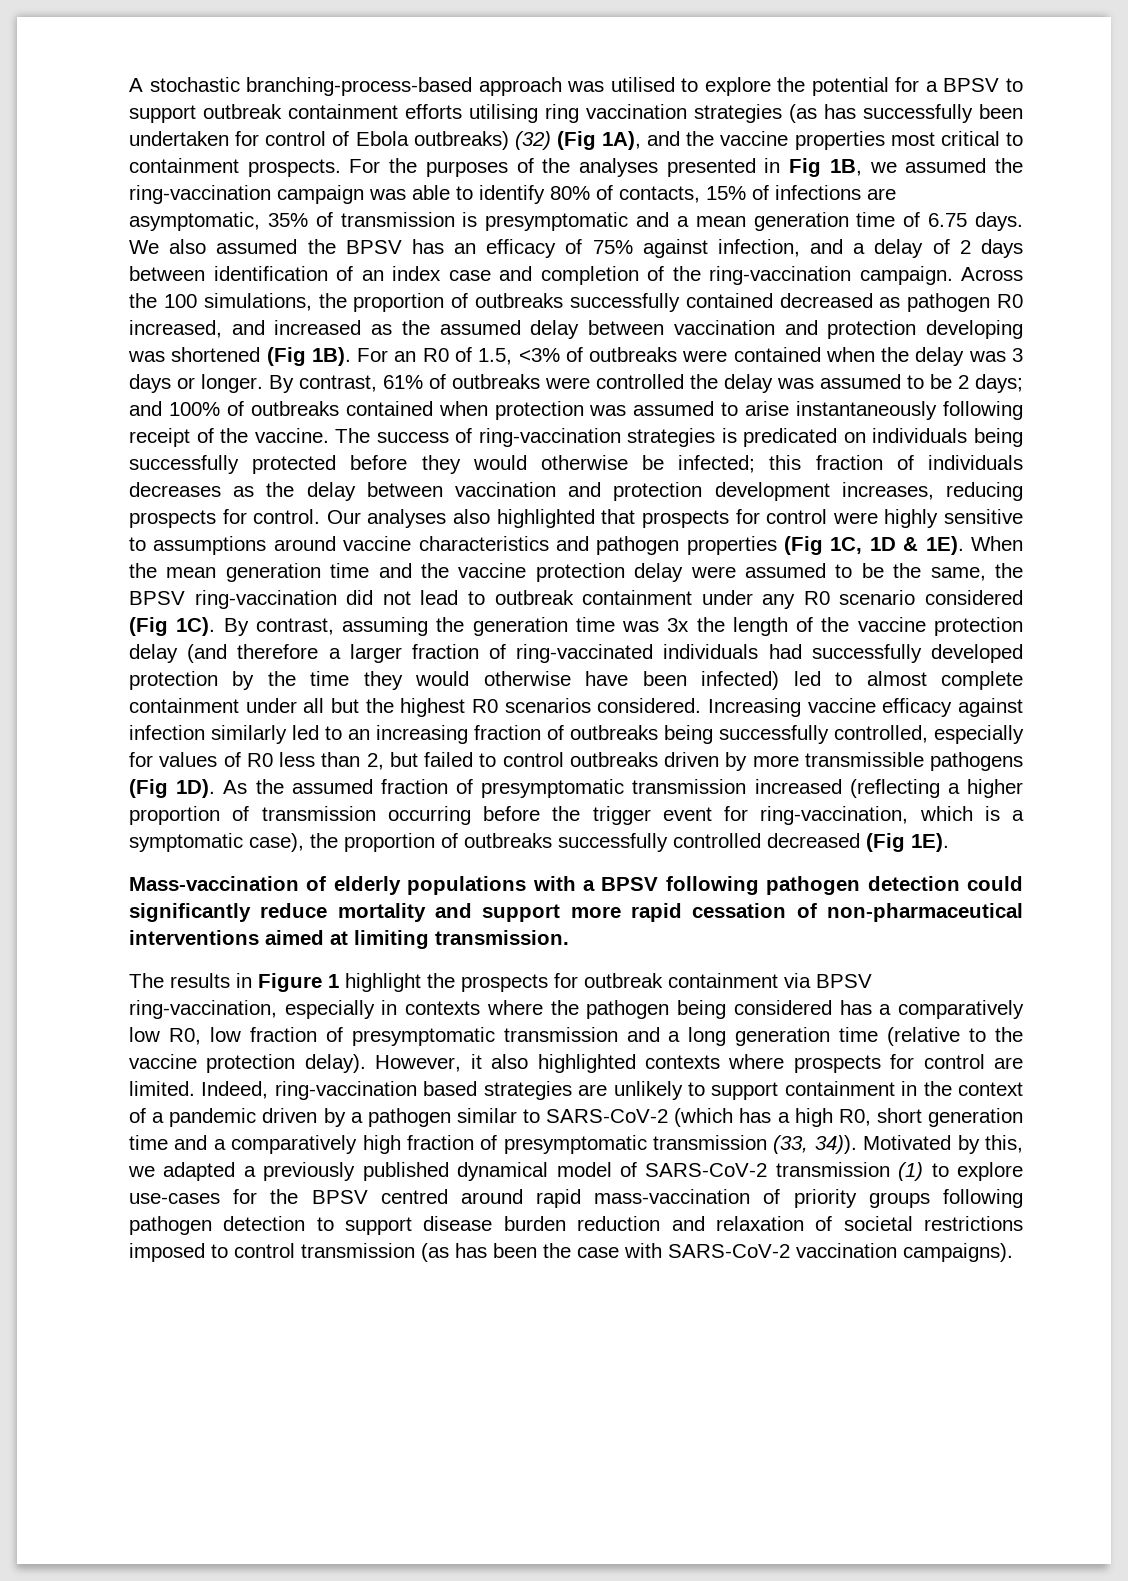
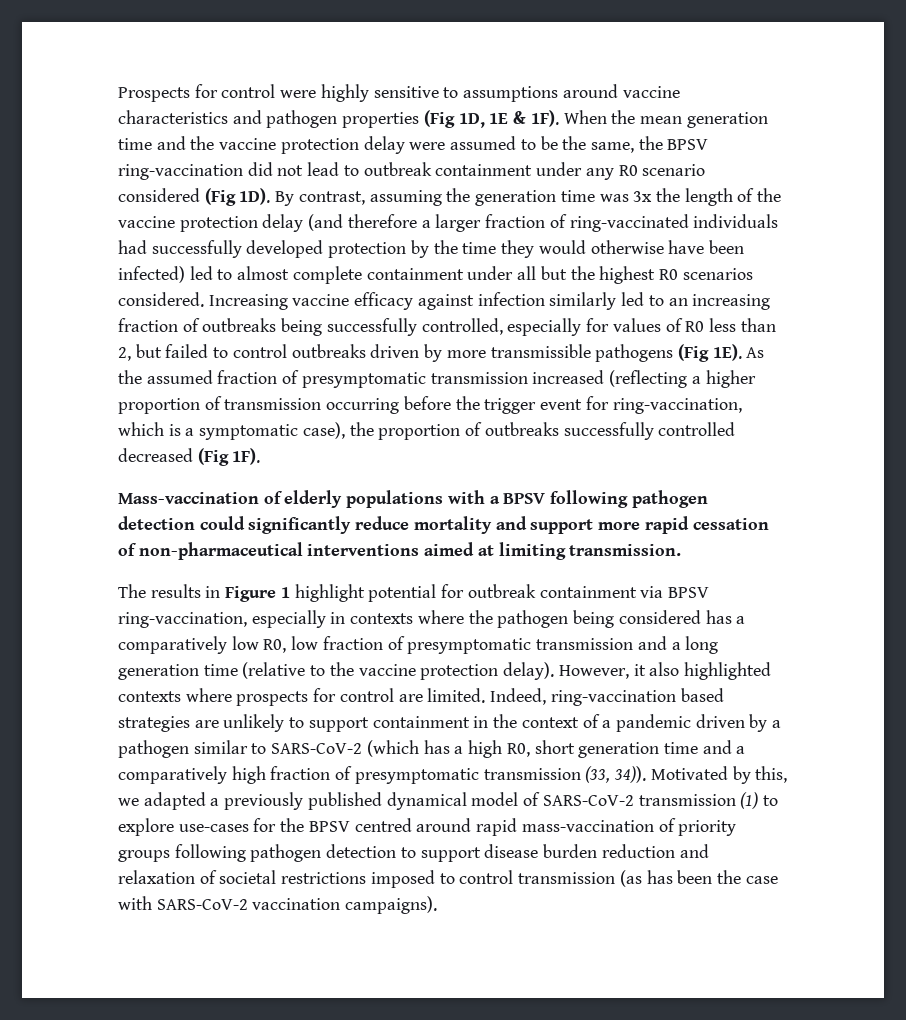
- A stochastic branching-process-based approach was utilised to explore the potential for a BPSV to support outbreak containment efforts utilising ring vaccination strategies (as has successfully been undertaken for control of Ebola outbreaks) (32) (Fig 1A), and the vaccine properties most critical to containment prospects. For the purposes of the analyses presented in Fig 1B, we assumed the ring-vaccination campaign was able to identify 80% of contacts, 15% of infections are asymptomatic, 35% of transmission is presymptomatic and a mean generation time of 6.75 days. We also assumed the BPSV has an efficacy of 75% against infection, and a delay of 2 days between identification of an index case and completion of the ring-vaccination campaign. Across the 100 simulations, the proportion of outbreaks successfully contained decreased as pathogen R0 increased, and increased as the assumed delay between vaccination and protection developing was shortened (Fig 1B). For an R0 of 1.5, <3% of outbreaks were contained when the delay was 3 days or longer. By contrast, 61% of outbreaks were controlled the delay was assumed to be 2 days; and 100% of outbreaks contained when protection was assumed to arise instantaneously following receipt of the vaccine. The success of ring-vaccination strategies is predicated on individuals being successfully protected before they would otherwise be infected; this fraction of individuals decreases as the delay between vaccination and protection development increases, reducing prospects for control. Our analyses also highlighted that prospects for control were highly sensitive to assumptions around vaccine characteristics and pathogen properties (Fig 1C, 1D & 1E).
+ Prospects for control were highly sensitive to assumptions around vaccine characteristics and pathogen properties (Fig 1D, 1E & 1F).
- When the mean generation time and the vaccine protection delay were assumed to be the same, the BPSV ring-vaccination did not lead to outbreak containment under any R0 scenario considered (Fig 1C).
+ When the mean generation time and the vaccine protection delay were assumed to be the same, the BPSV ring-vaccination did not lead to outbreak containment under any R0 scenario considered (Fig 1D).
- Increasing vaccine efficacy against infection similarly led to an increasing fraction of outbreaks being successfully controlled, especially for values of R0 less than 2, but failed to control outbreaks driven by more transmissible pathogens (Fig 1D).
+ Increasing vaccine efficacy against infection similarly led to an increasing fraction of outbreaks being successfully controlled, especially for values of R0 less than 2, but failed to control outbreaks driven by more transmissible pathogens (Fig 1E).
- As the assumed fraction of presymptomatic transmission increased (reflecting a higher proportion of transmission occurring before the trigger event for ring-vaccination, which is a symptomatic case), the proportion of outbreaks successfully controlled decreased (Fig 1E).
+ As the assumed fraction of presymptomatic transmission increased (reflecting a higher proportion of transmission occurring before the trigger event for ring-vaccination, which is a symptomatic case), the proportion of outbreaks successfully controlled decreased (Fig 1F).
- The results in Figure 1 highlight the prospects for outbreak containment via BPSV ring-vaccination, especially in contexts where the pathogen being considered has a comparatively low R0, low fraction of presymptomatic transmission and a long generation time (relative to the vaccine protection delay).
+ The results in Figure 1 highlight potential for outbreak containment via BPSV ring-vaccination, especially in contexts where the pathogen being considered has a comparatively low R0, low fraction of presymptomatic transmission and a long generation time (relative to the vaccine protection delay).

